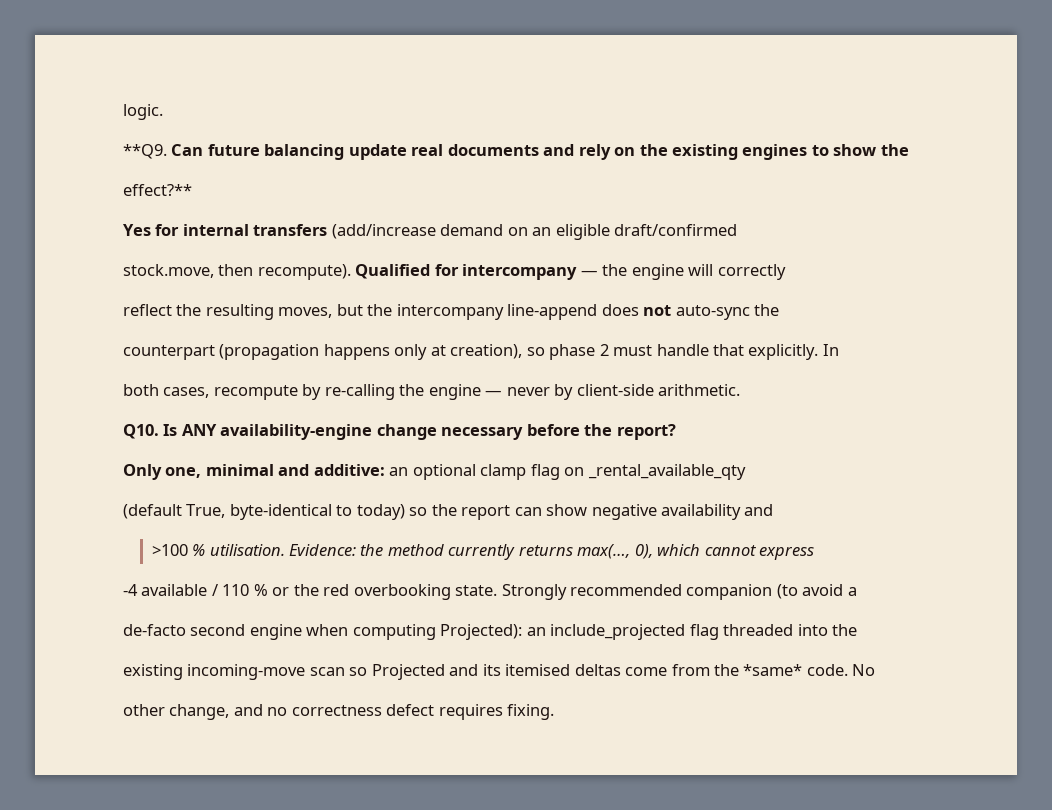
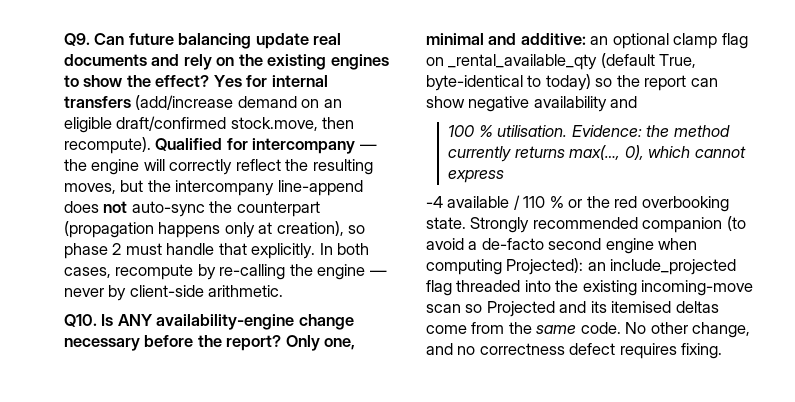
- logic.
- **Q9. Can future balancing update real documents and rely on the existing engines to show the
- effect?**
- Yes for internal transfers (add/increase demand on an eligible draft/confirmed
- stock.move, then recompute).
+ Q9. Can future balancing update real documents and rely on the existing engines to show the effect? Yes for internal transfers (add/increase demand on an eligible draft/confirmed stock.move, then recompute).
- Qualified for intercompany — the engine will correctly
- reflect the resulting moves, but the intercompany line-append does not auto-sync the
- counterpart (propagation happens only at creation), so phase 2 must handle that explicitly.
+ Qualified for intercompany — the engine will correctly reflect the resulting moves, but the intercompany line-append does not auto-sync the counterpart (propagation happens only at creation), so phase 2 must handle that explicitly.
- In
- both cases, recompute by re-calling the engine — never by client-side arithmetic.
+ In both cases, recompute by re-calling the engine — never by client-side arithmetic.
- Q10. Is ANY availability-engine change necessary before the report?
- Only one, minimal and additive: an optional clamp flag on _rental_available_qty
- (default True, byte-identical to today) so the report can show negative availability and
+ Q10. Is ANY availability-engine change necessary before the report? Only one, minimal and additive: an optional clamp flag on _rental_available_qty (default True, byte-identical to today) so the report can show negative availability and
- >100 % utilisation.
+ 100 % utilisation.
- Strongly recommended companion (to avoid a
- de-facto second engine when computing Projected): an include_projected flag threaded into the
- existing incoming-move scan so Projected and its itemised deltas come from the *same* code.
+ Strongly recommended companion (to avoid a de-facto second engine when computing Projected): an include_projected flag threaded into the existing incoming-move scan so Projected and its itemised deltas come from the same code.
- No
- other change, and no correctness defect requires fixing.
+ No other change, and no correctness defect requires fixing.

